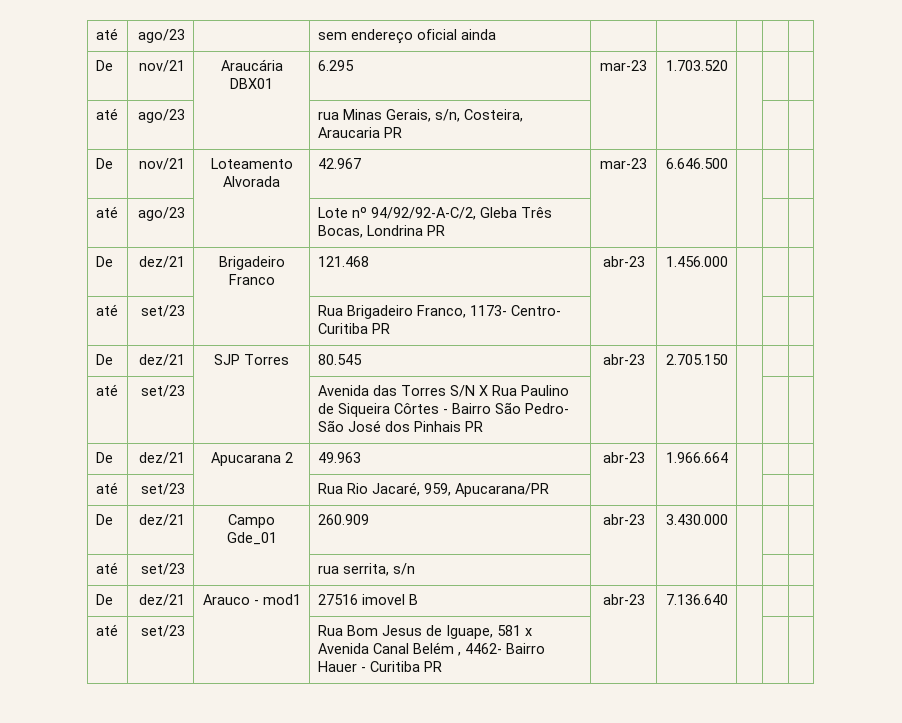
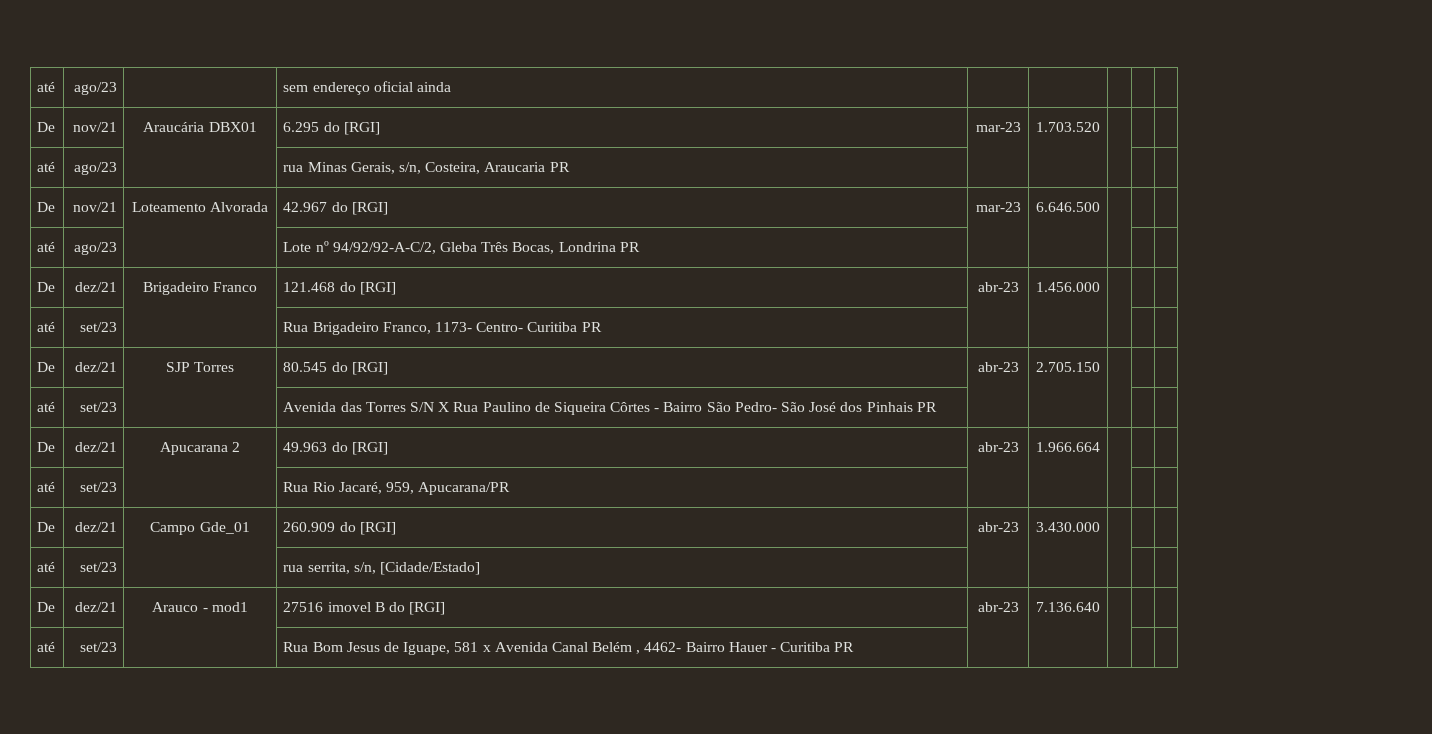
- De | nov/21 | Araucária DBX01 | 6.295 | mar-23 | 1.703.520 | | |
+ De | nov/21 | Araucária DBX01 | 6.295 do [RGI] | mar-23 | 1.703.520 | | |
- De | nov/21 | Loteamento Alvorada | 42.967 | mar-23 | 6.646.500 | | |
+ De | nov/21 | Loteamento Alvorada | 42.967 do [RGI] | mar-23 | 6.646.500 | | |
- De | dez/21 | Brigadeiro Franco | 121.468 | abr-23 | 1.456.000 | | |
+ De | dez/21 | Brigadeiro Franco | 121.468 do [RGI] | abr-23 | 1.456.000 | | |
- De | dez/21 | SJP Torres | 80.545 | abr-23 | 2.705.150 | | |
+ De | dez/21 | SJP Torres | 80.545 do [RGI] | abr-23 | 2.705.150 | | |
- De | dez/21 | Apucarana 2 | 49.963 | abr-23 | 1.966.664 | | |
+ De | dez/21 | Apucarana 2 | 49.963 do [RGI] | abr-23 | 1.966.664 | | |
- De | dez/21 | Campo Gde_01 | 260.909 | abr-23 | 3.430.000 | | |
+ De | dez/21 | Campo Gde_01 | 260.909 do [RGI] | abr-23 | 3.430.000 | | |
- até | set/23 | | rua serrita, s/n | | | | |
+ até | set/23 | | rua serrita, s/n, [Cidade/Estado] | | | | |
- De | dez/21 | Arauco - mod1 | 27516 imovel B | abr-23 | 7.136.640 | | |
+ De | dez/21 | Arauco - mod1 | 27516 imovel B do [RGI] | abr-23 | 7.136.640 | | |

